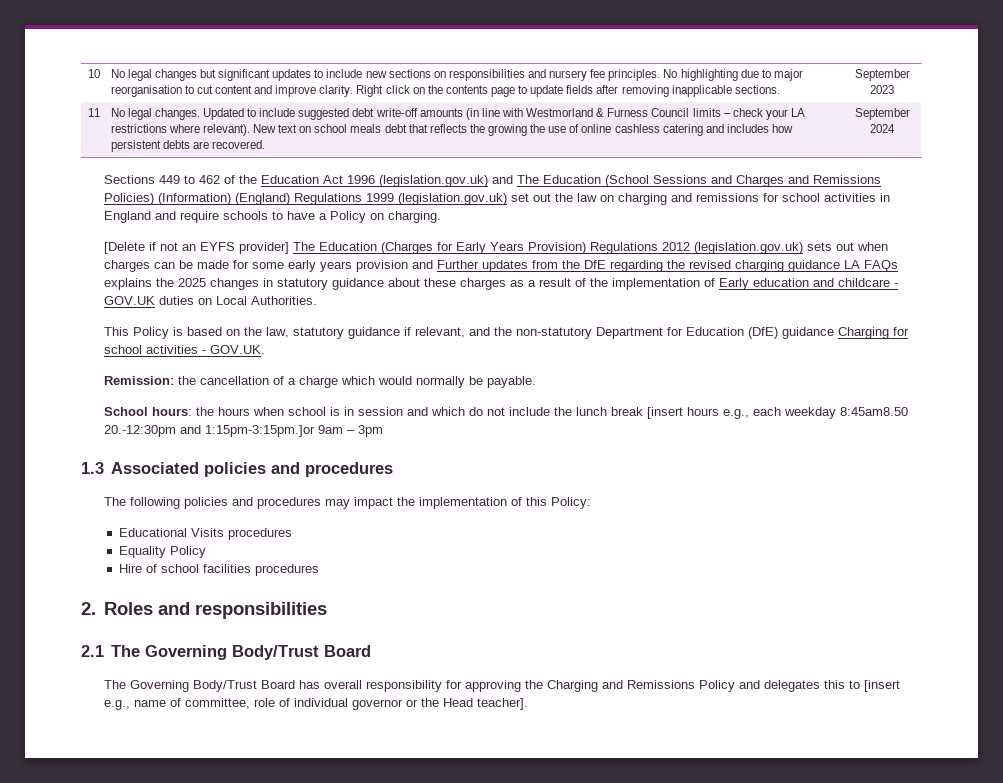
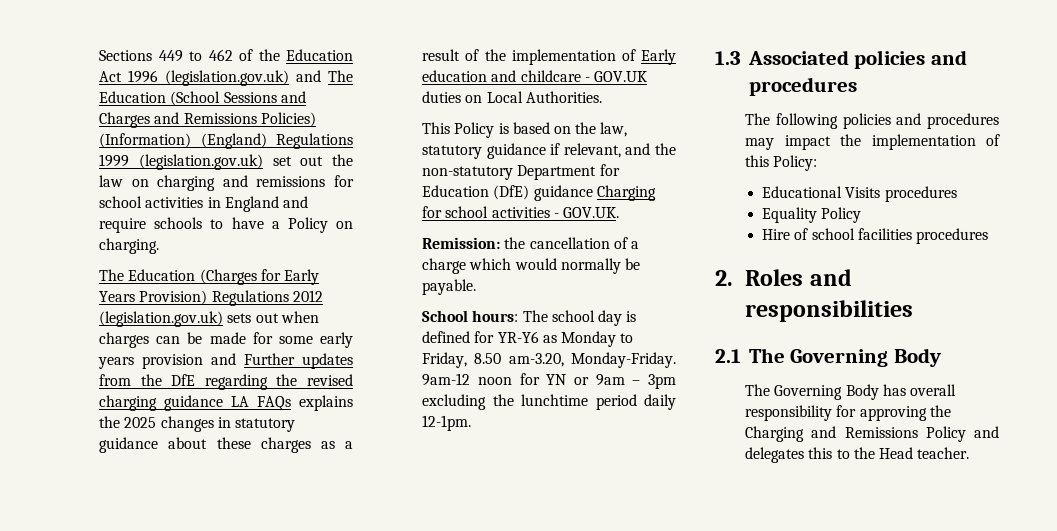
- 10 | No legal changes but significant updates to include new sections on responsibilities and nursery fee principles. No highlighting due to major reorganisation to cut content and improve clarity. Right click on the contents page to update fields after removing inapplicable sections. | September 2023
- 11 | No legal changes. Updated to include suggested debt write-off amounts (in line with Westmorland & Furness Council limits – check your LA restrictions where relevant). New text on school meals debt that reflects the growing the use of online cashless catering and includes how persistent debts are recovered. | September 2024
- [Delete if not an EYFS provider] The Education (Charges for Early Years Provision) Regulations 2012 (legislation.gov.uk) sets out when charges can be made for some early years provision and Further updates from the DfE regarding the revised charging guidance LA FAQs explains the 2025 changes in statutory guidance about these charges as a result of the implementation of Early education and childcare - GOV.UK duties on Local Authorities.
+ The Education (Charges for Early Years Provision) Regulations 2012 (legislation.gov.uk) sets out when charges can be made for some early years provision and Further updates from the DfE regarding the revised charging guidance LA FAQs explains the 2025 changes in statutory guidance about these charges as a result of the implementation of Early education and childcare - GOV.UK duties on Local Authorities.
- School hours: the hours when school is in session and which do not include the lunch break [insert hours e.g., each weekday 8:45am8.50 20.-12:30pm and 1:15pm-3:15pm.]or 9am – 3pm
+ School hours: The school day is defined for YR-Y6 as Monday to Friday, 8.50 am-3.20, Monday-Friday. 9am-12 noon for YN or 9am – 3pm excluding the lunchtime period daily 12-1pm.
- 2.1 The Governing Body/Trust Board
- The Governing Body/Trust Board has overall responsibility for approving the Charging and Remissions Policy and delegates this to [insert e.g., name of committee, role of individual governor or the Head teacher].
+ 2.1 The Governing Body
+ The Governing Body has overall responsibility for approving the Charging and Remissions Policy and delegates this to the Head teacher.

